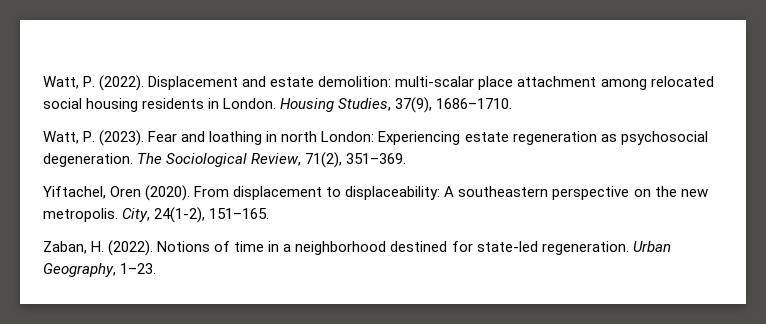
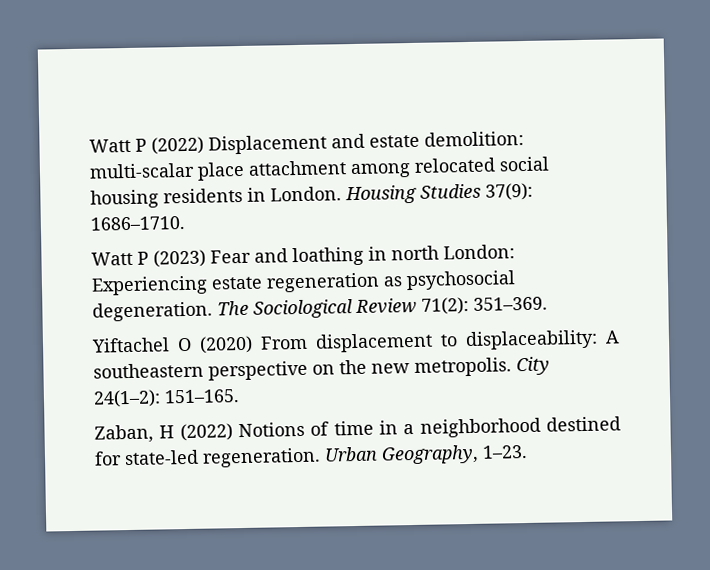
- Watt, P. (2022). Displacement and estate demolition: multi-scalar place attachment among relocated social housing residents in London.
+ Watt P (2022) Displacement and estate demolition: multi-scalar place attachment among relocated social housing residents in London.
- Housing Studies, 37(9), 1686–1710.
+ Housing Studies 37(9): 1686–1710.
- Watt, P. (2023). Fear and loathing in north London: Experiencing estate regeneration as psychosocial degeneration.
+ Watt P (2023) Fear and loathing in north London: Experiencing estate regeneration as psychosocial degeneration.
- The Sociological Review, 71(2), 351–369.
+ The Sociological Review 71(2): 351–369.
- Yiftachel, Oren (2020). From displacement to displaceability: A southeastern perspective on the new metropolis.
+ Yiftachel O (2020) From displacement to displaceability: A southeastern perspective on the new metropolis.
- City, 24(1-2), 151–165.
+ City 24(1–2): 151–165.
- Zaban, H. (2022). Notions of time in a neighborhood destined for state-led regeneration.
+ Zaban, H (2022) Notions of time in a neighborhood destined for state-led regeneration.

